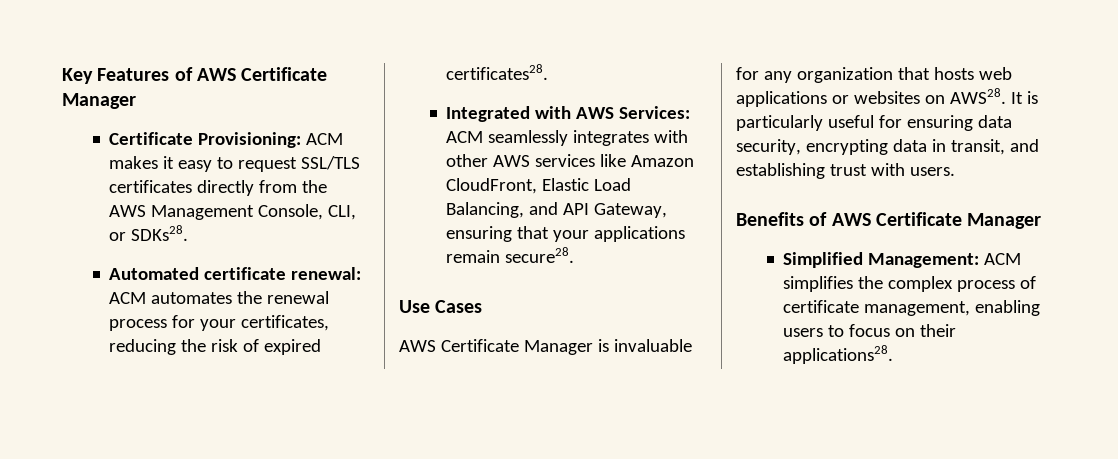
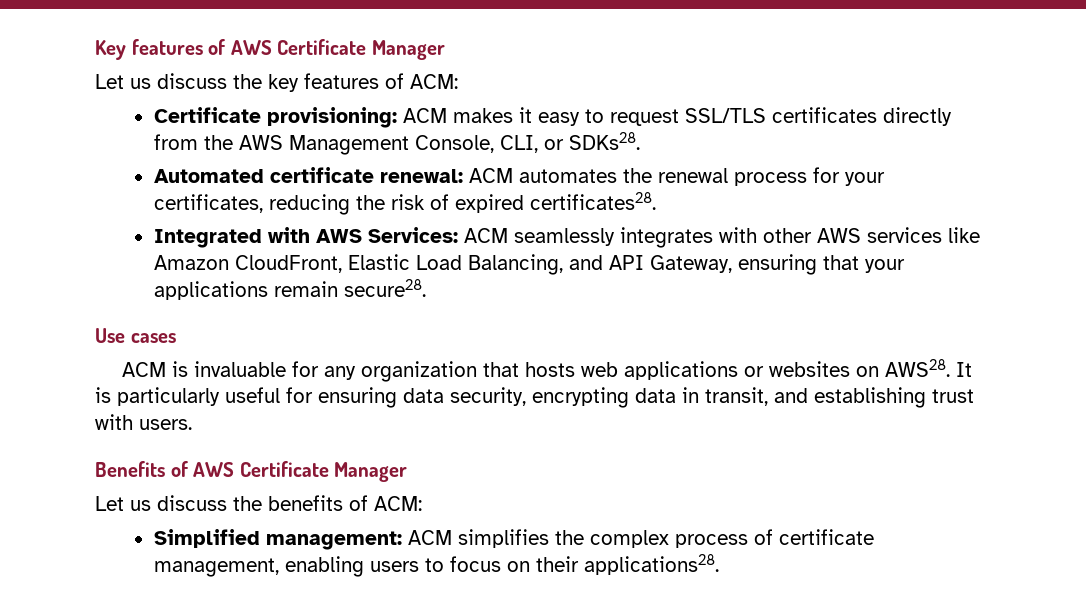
- Key Features of AWS Certificate Manager
- Certificate Provisioning: ACM makes it easy to request SSL/TLS certificates directly from the AWS Management Console, CLI, or SDKs28.
+ Key features of AWS Certificate Manager
+ Let us discuss the key features of ACM:
+ Certificate provisioning: ACM makes it easy to request SSL/TLS certificates directly from the AWS Management Console, CLI, or SDKs28.
- Use Cases
- AWS Certificate Manager is invaluable for any organization that hosts web applications or websites on AWS28.
+ Use cases
+ ACM is invaluable for any organization that hosts web applications or websites on AWS28.
+ Let us discuss the benefits of ACM:
- Simplified Management: ACM simplifies the complex process of certificate management, enabling users to focus on their applications28.
+ Simplified management: ACM simplifies the complex process of certificate management, enabling users to focus on their applications28.

